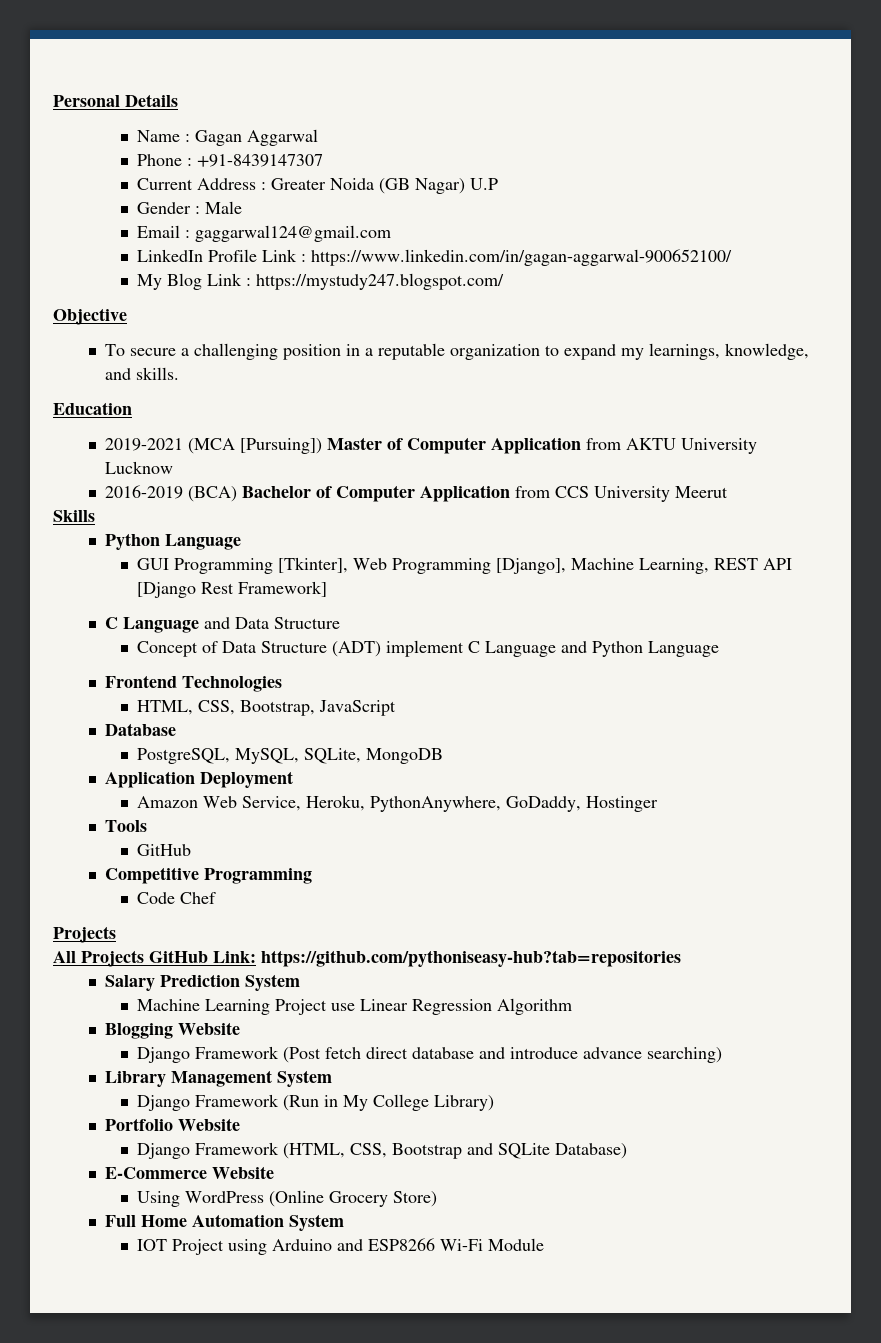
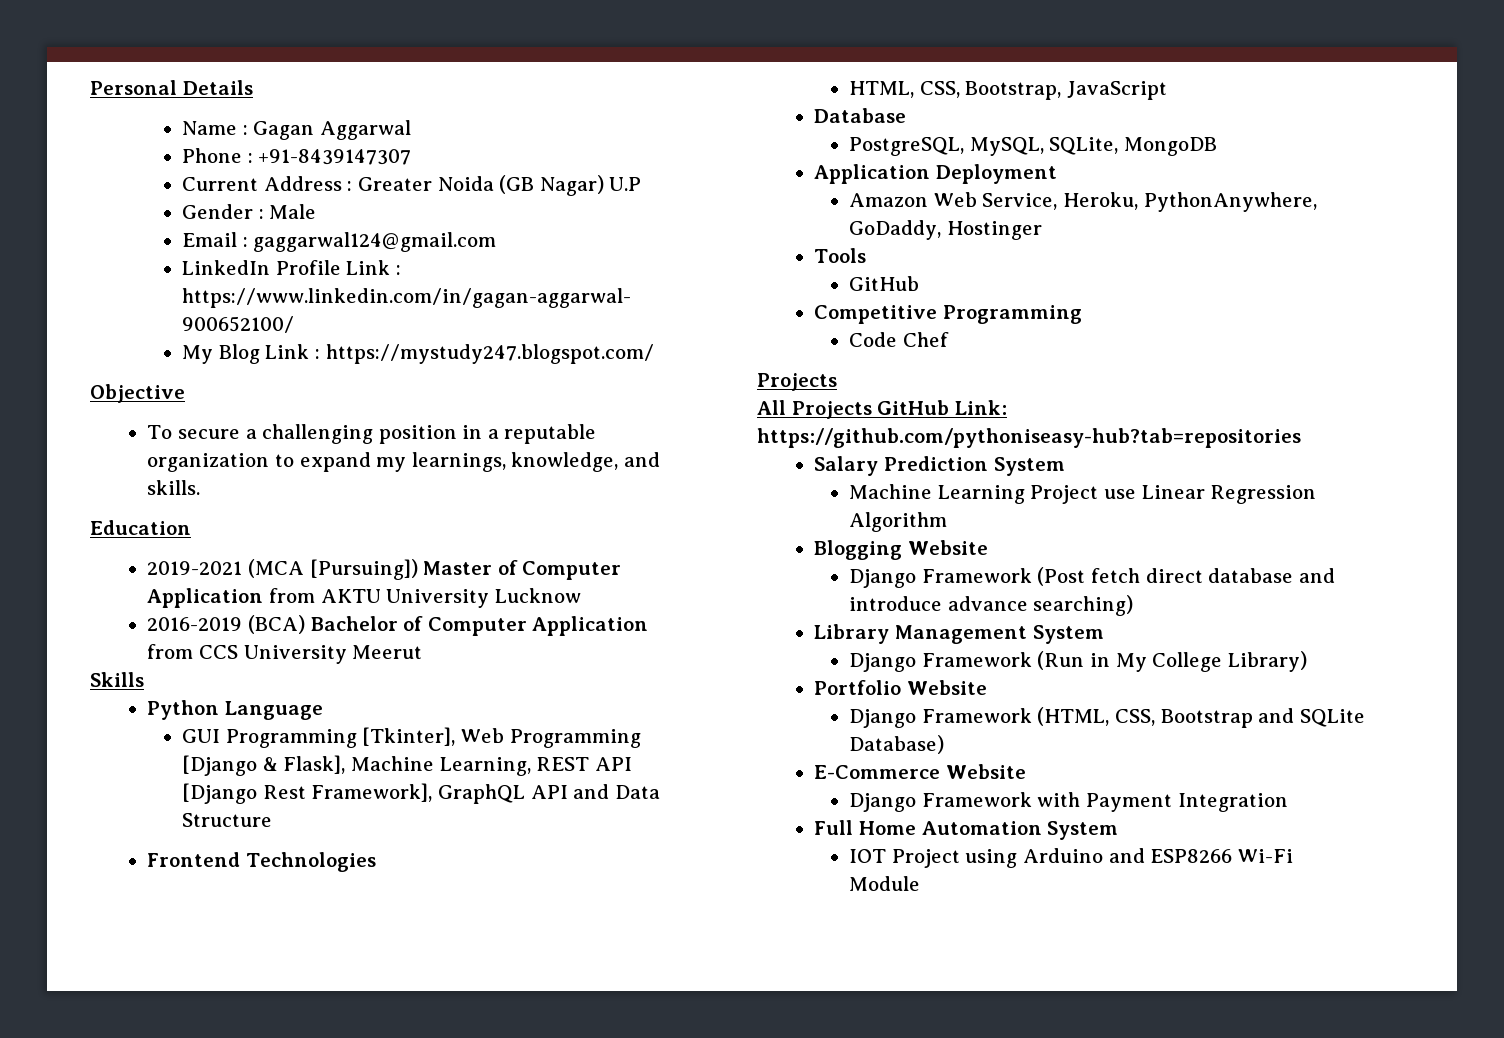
- GUI Programming [Tkinter], Web Programming [Django], Machine Learning, REST API [Django Rest Framework]
- C Language and Data Structure
+ GUI Programming [Tkinter], Web Programming [Django & Flask], Machine Learning, REST API [Django Rest Framework], GraphQL API and Data Structure
- Concept of Data Structure (ADT) implement C Language and Python Language
- Using WordPress (Online Grocery Store)
+ Django Framework with Payment Integration

